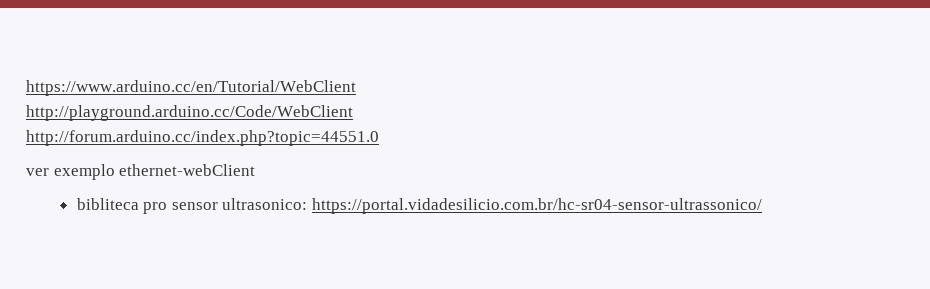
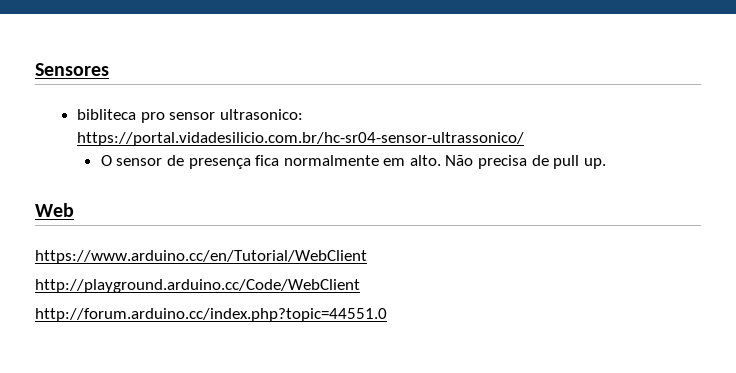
- https://www.arduino.cc/en/Tutorial/WebClient
- http://playground.arduino.cc/Code/WebClient
- http://forum.arduino.cc/index.php?topic=44551.0
- ver exemplo ethernet-webClient
+ Sensores
+ O sensor de presença fica normalmente em alto. Não precisa de pull up.
+ Web
+ https://www.arduino.cc/en/Tutorial/WebClient
+ http://playground.arduino.cc/Code/WebClient
+ http://forum.arduino.cc/index.php?topic=44551.0

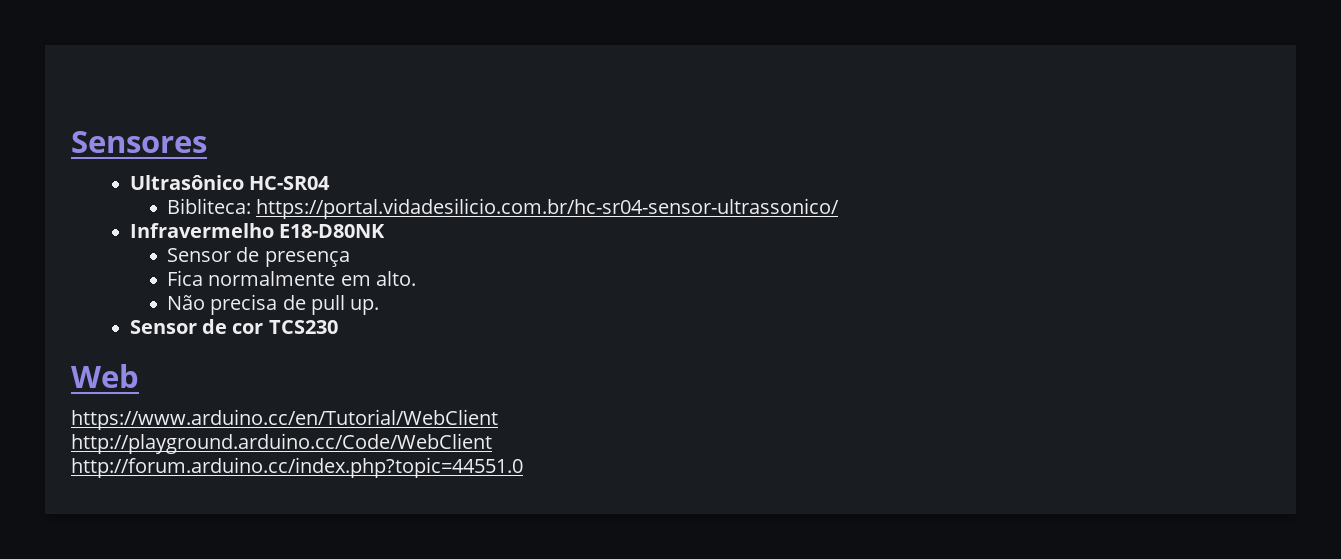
- bibliteca pro sensor ultrasonico: https://portal.vidadesilicio.com.br/hc-sr04-sensor-ultrassonico/
- O sensor de presença fica normalmente em alto. Não precisa de pull up.
+ Ultrasônico HC-SR04
+ Bibliteca: https://portal.vidadesilicio.com.br/hc-sr04-sensor-ultrassonico/
+ Infravermelho E18-D80NK
+ Sensor de presença
+ Fica normalmente em alto.
+ Não precisa de pull up.
+ Sensor de cor TCS230

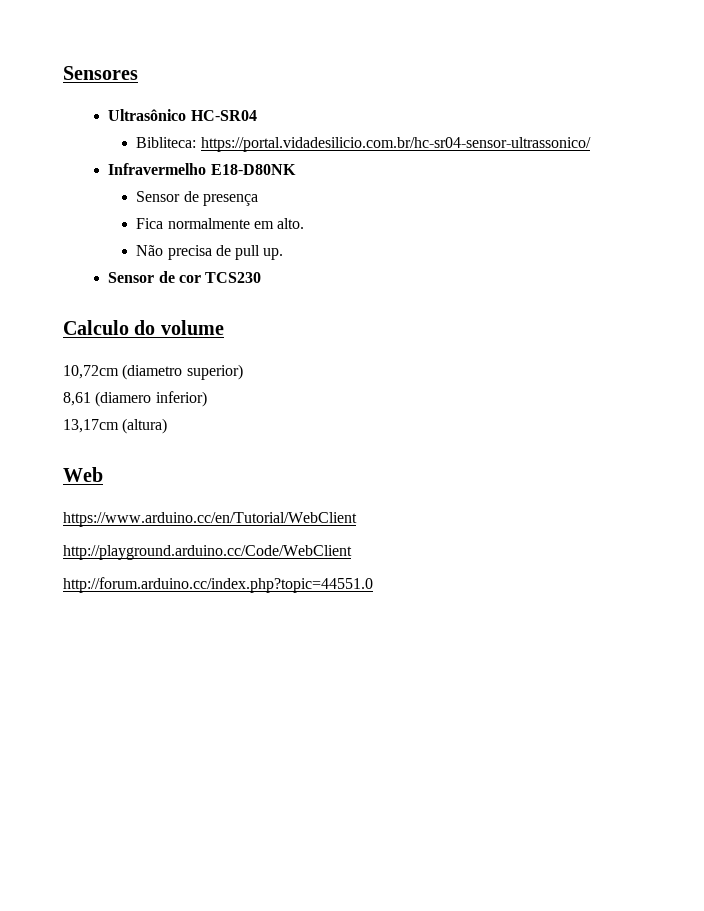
+ Calculo do volume
+ 10,72cm (diametro superior)
+ 8,61 (diamero inferior)
+ 13,17cm (altura)

